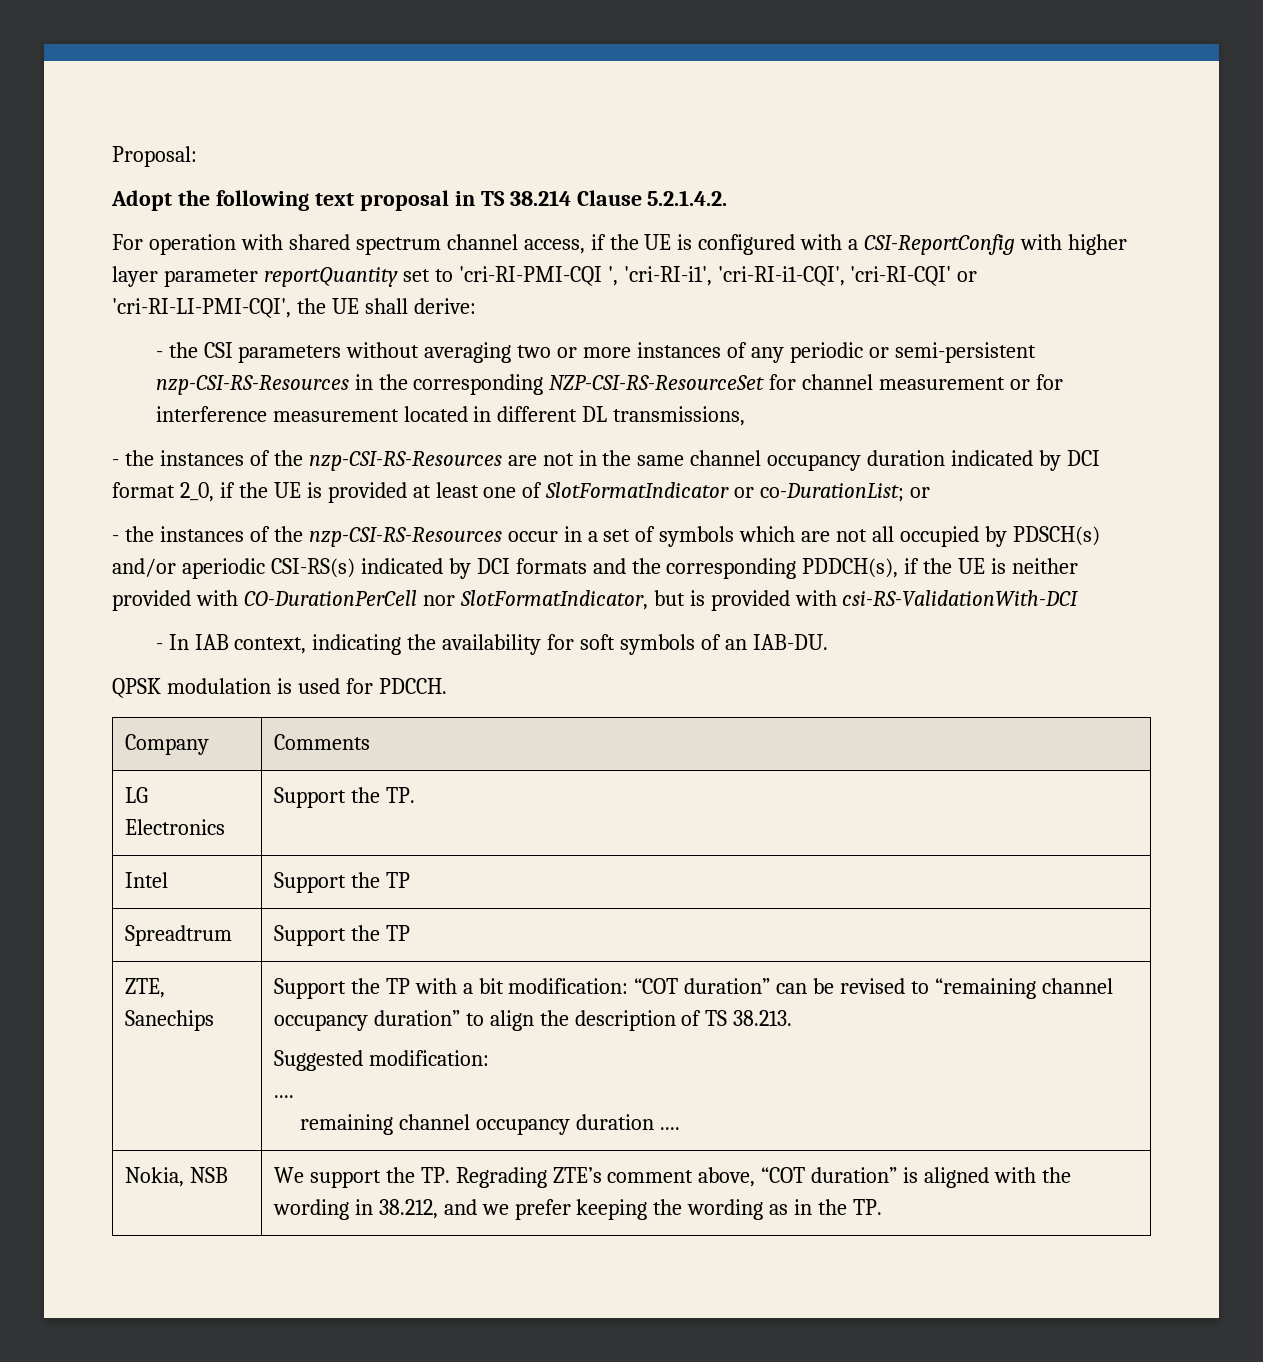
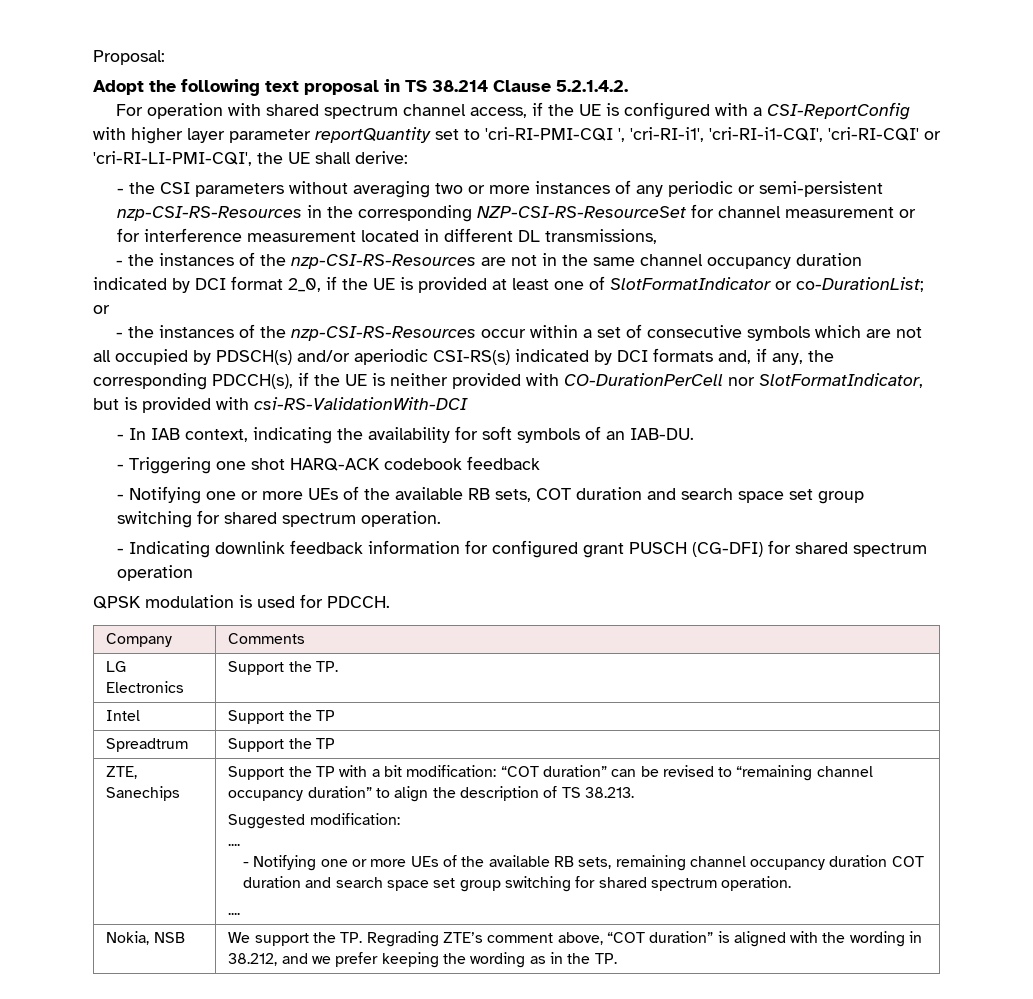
- - the instances of the nzp-CSI-RS-Resources occur in a set of symbols which are not all occupied by PDSCH(s) and/or aperiodic CSI-RS(s) indicated by DCI formats and the corresponding PDDCH(s), if the UE is neither provided with CO-DurationPerCell nor SlotFormatIndicator, but is provided with csi-RS-ValidationWith-DCI
+ - the instances of the nzp-CSI-RS-Resources occur within a set of consecutive symbols which are not all occupied by PDSCH(s) and/or aperiodic CSI-RS(s) indicated by DCI formats and, if any, the corresponding PDCCH(s), if the UE is neither provided with CO-DurationPerCell nor SlotFormatIndicator, but is provided with csi-RS-ValidationWith-DCI
+ - Triggering one shot HARQ-ACK codebook feedback
+ - Notifying one or more UEs of the available RB sets, COT duration and search space set group switching for shared spectrum operation.
+ - Indicating downlink feedback information for configured grant PUSCH (CG-DFI) for shared spectrum operation
- remaining channel occupancy duration ....
+ - Notifying one or more UEs of the available RB sets, remaining channel occupancy duration COT duration and search space set group switching for shared spectrum operation.
+ ....

